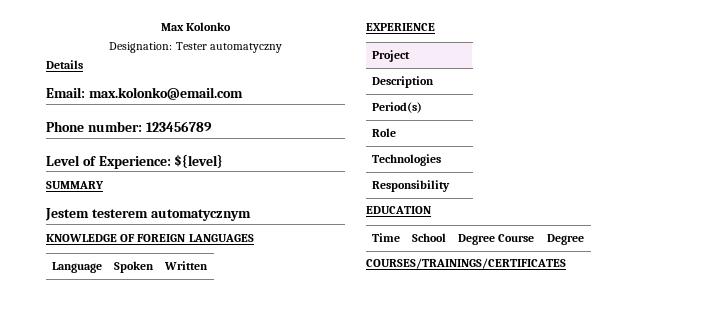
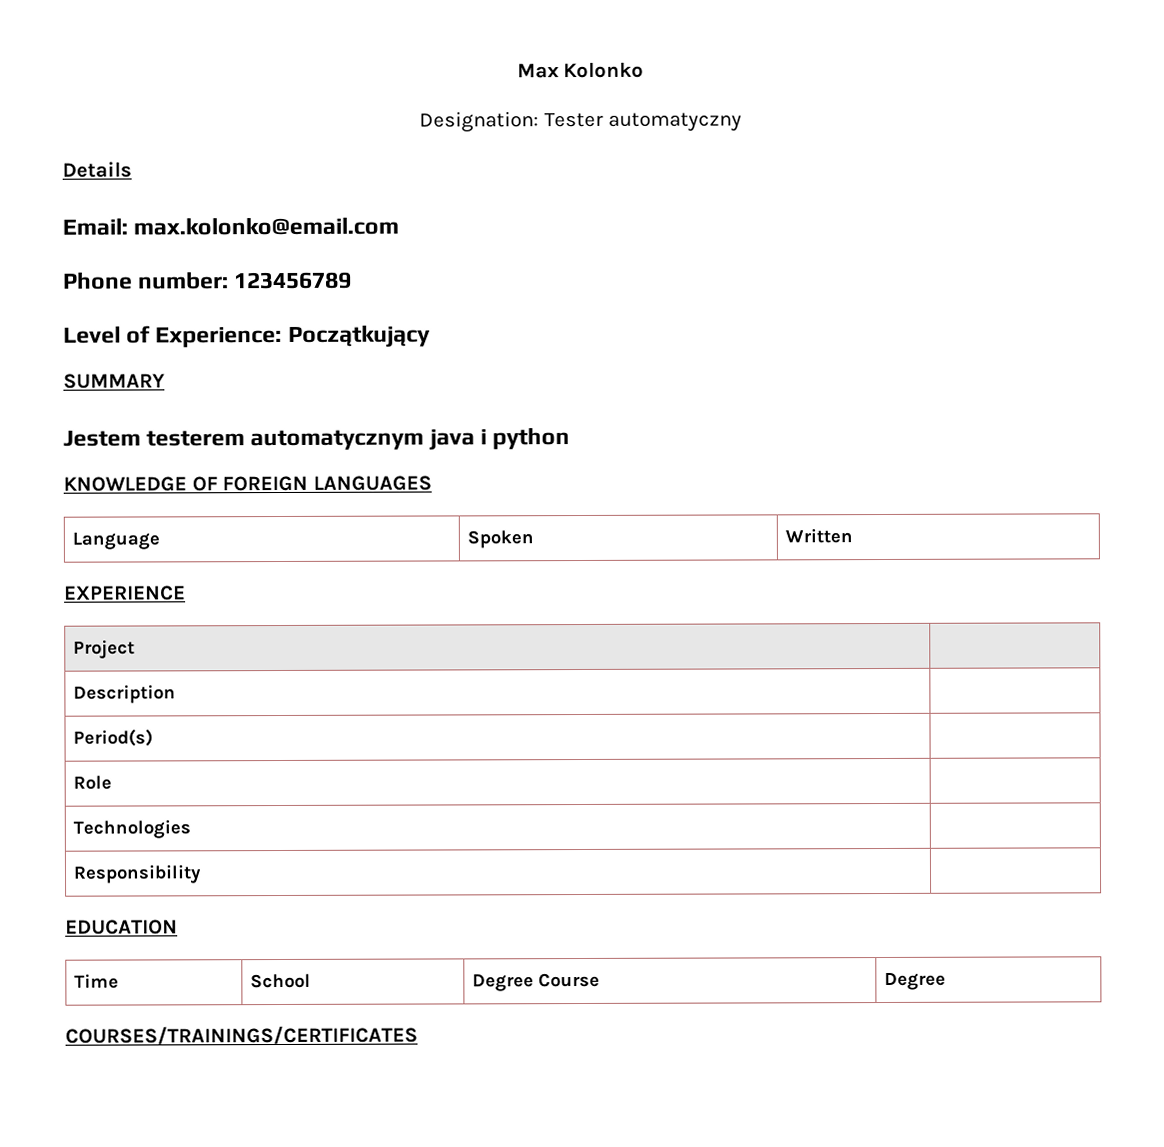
- Level of Experience: ${level}
+ Level of Experience: Początkujący
- Jestem testerem automatycznym
+ Jestem testerem automatycznym java i python

